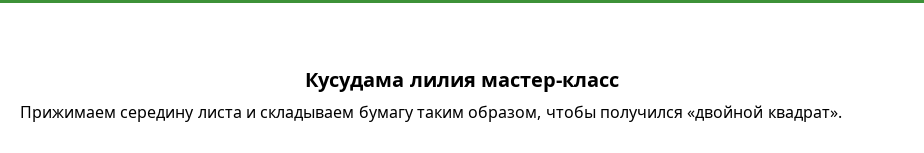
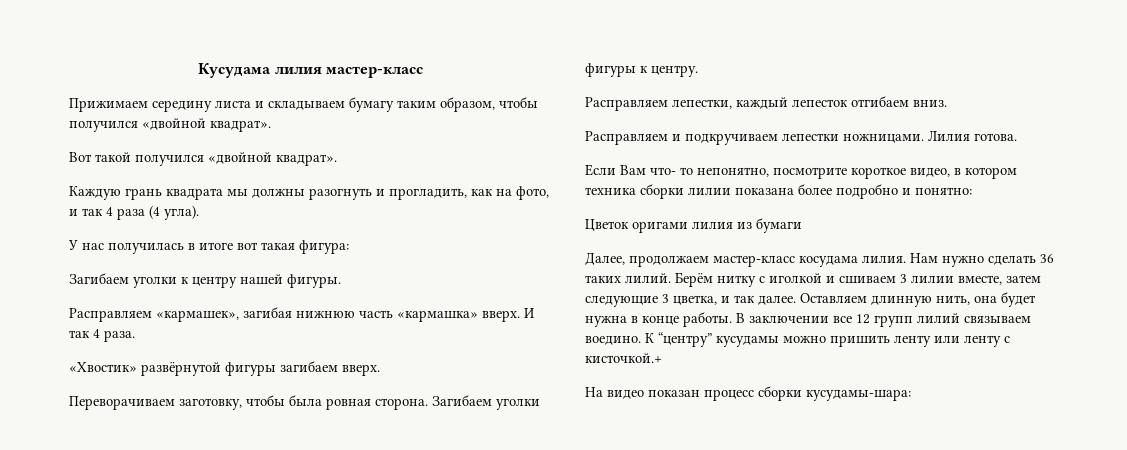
+ Вот такой получился «двойной квадрат».
+ Каждую грань квадрата мы должны разогнуть и прогладить, как на фото, и так 4 раза (4 угла).
+ У нас получилась в итоге вот такая фигура:
+ Загибаем уголки к центру нашей фигуры.
+ Расправляем «кармашек», загибая нижнюю часть «кармашка» вверх. И так 4 раза.
+ «Хвостик» развёрнутой фигуры загибаем вверх.
+ Переворачиваем заготовку, чтобы была ровная сторона. Загибаем уголки фигуры к центру.
+ Расправляем лепестки, каждый лепесток отгибаем вниз.
+ Расправляем и подкручиваем лепестки ножницами. Лилия готова.
+ Если Вам что- то непонятно, посмотрите короткое видео, в котором техника сборки лилии показана более подробно и понятно:
+ Цветок оригами лилия из бумаги
+ Далее, продолжаем мастер-класс косудама лилия. Нам нужно сделать 36 таких лилий. Берём нитку с иголкой и сшиваем 3 лилии вместе, затем следующие 3 цветка, и так далее. Оставляем длинную нить, она будет нужна в конце работы. В заключении все 12 групп лилий связываем воедино. К “центру” кусудамы можно пришить ленту или ленту с кисточкой.+
+ На видео показан процесс сборки кусудамы-шара:

